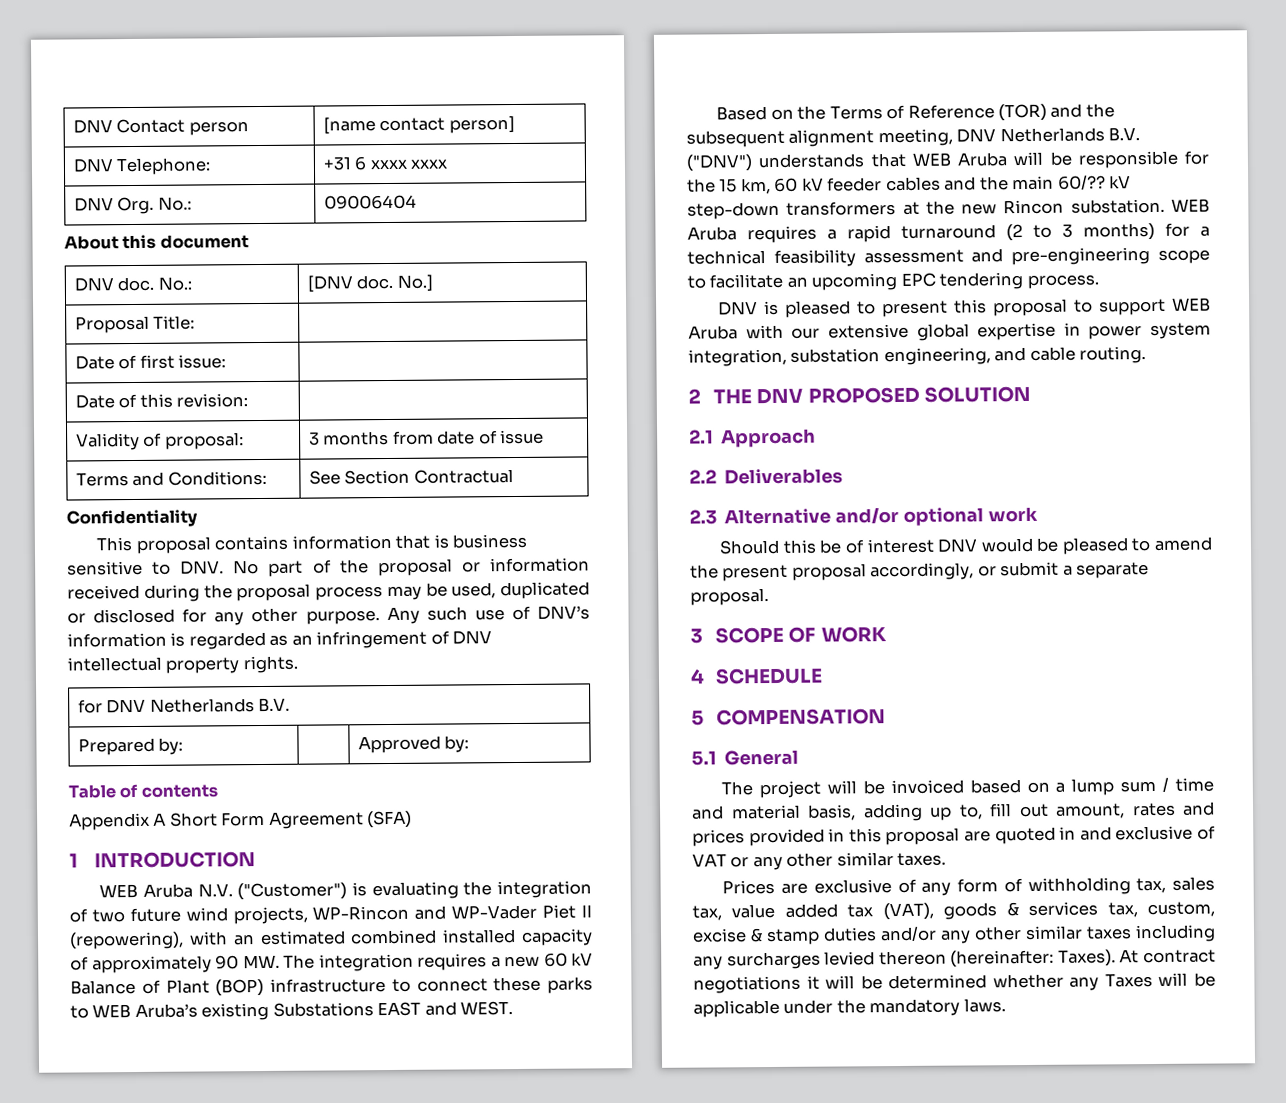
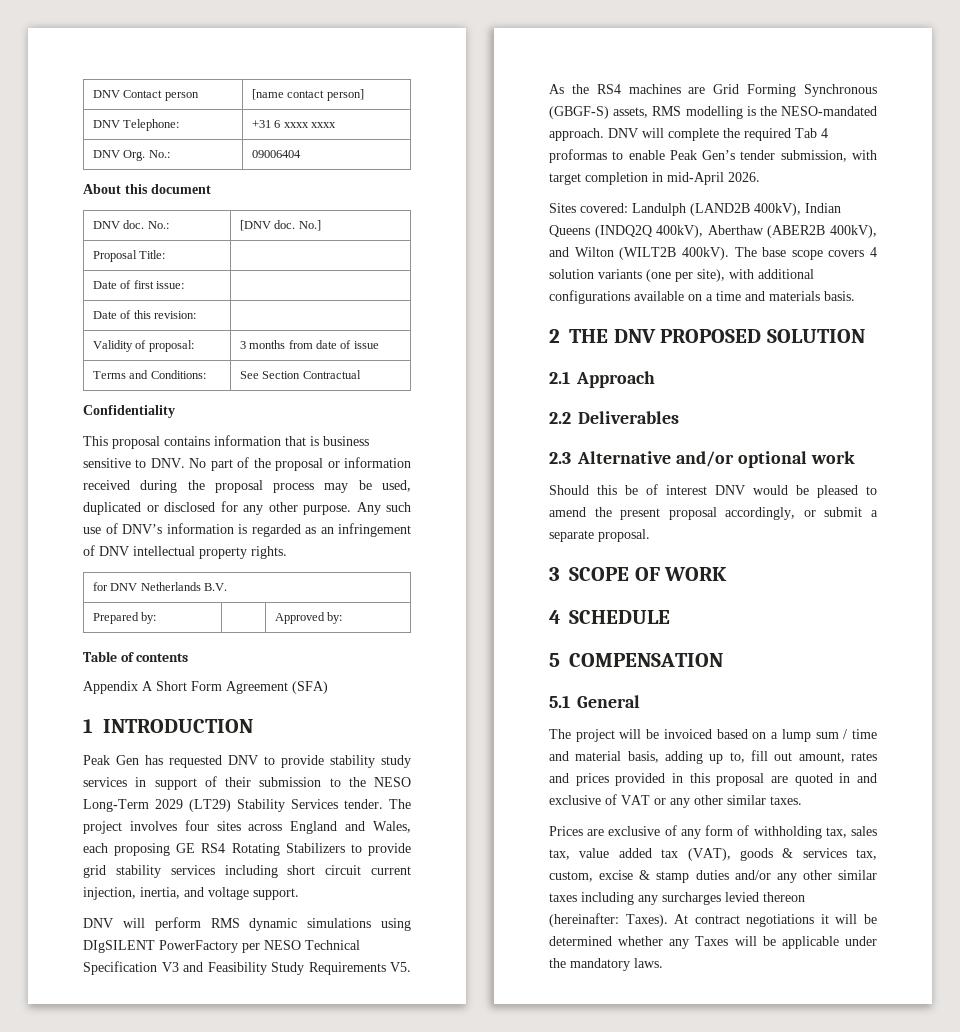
- WEB Aruba N.V. ("Customer") is evaluating the integration of two future wind projects, WP-Rincon and WP-Vader Piet II (repowering), with an estimated combined installed capacity of approximately 90 MW. The integration requires a new 60 kV Balance of Plant (BOP) infrastructure to connect these parks to WEB Aruba’s existing Substations EAST and WEST.
- Based on the Terms of Reference (TOR) and the subsequent alignment meeting, DNV Netherlands B.V. ("DNV") understands that WEB Aruba will be responsible for the 15 km, 60 kV feeder cables and the main 60/?? kV step-down transformers at the new Rincon substation. WEB Aruba requires a rapid turnaround (2 to 3 months) for a technical feasibility assessment and pre-engineering scope to facilitate an upcoming EPC tendering process.
- DNV is pleased to present this proposal to support WEB Aruba with our extensive global expertise in power system integration, substation engineering, and cable routing.
+ Peak Gen has requested DNV to provide stability study services in support of their submission to the NESO Long-Term 2029 (LT29) Stability Services tender. The project involves four sites across England and Wales, each proposing GE RS4 Rotating Stabilizers to provide grid stability services including short circuit current injection, inertia, and voltage support.
+ DNV will perform RMS dynamic simulations using DIgSILENT PowerFactory per NESO Technical Specification V3 and Feasibility Study Requirements V5. As the RS4 machines are Grid Forming Synchronous (GBGF-S) assets, RMS modelling is the NESO-mandated approach. DNV will complete the required Tab 4 proformas to enable Peak Gen’s tender submission, with target completion in mid-April 2026.
+ Sites covered: Landulph (LAND2B 400kV), Indian Queens (INDQ2Q 400kV), Aberthaw (ABER2B 400kV), and Wilton (WILT2B 400kV). The base scope covers 4 solution variants (one per site), with additional configurations available on a time and materials basis.

